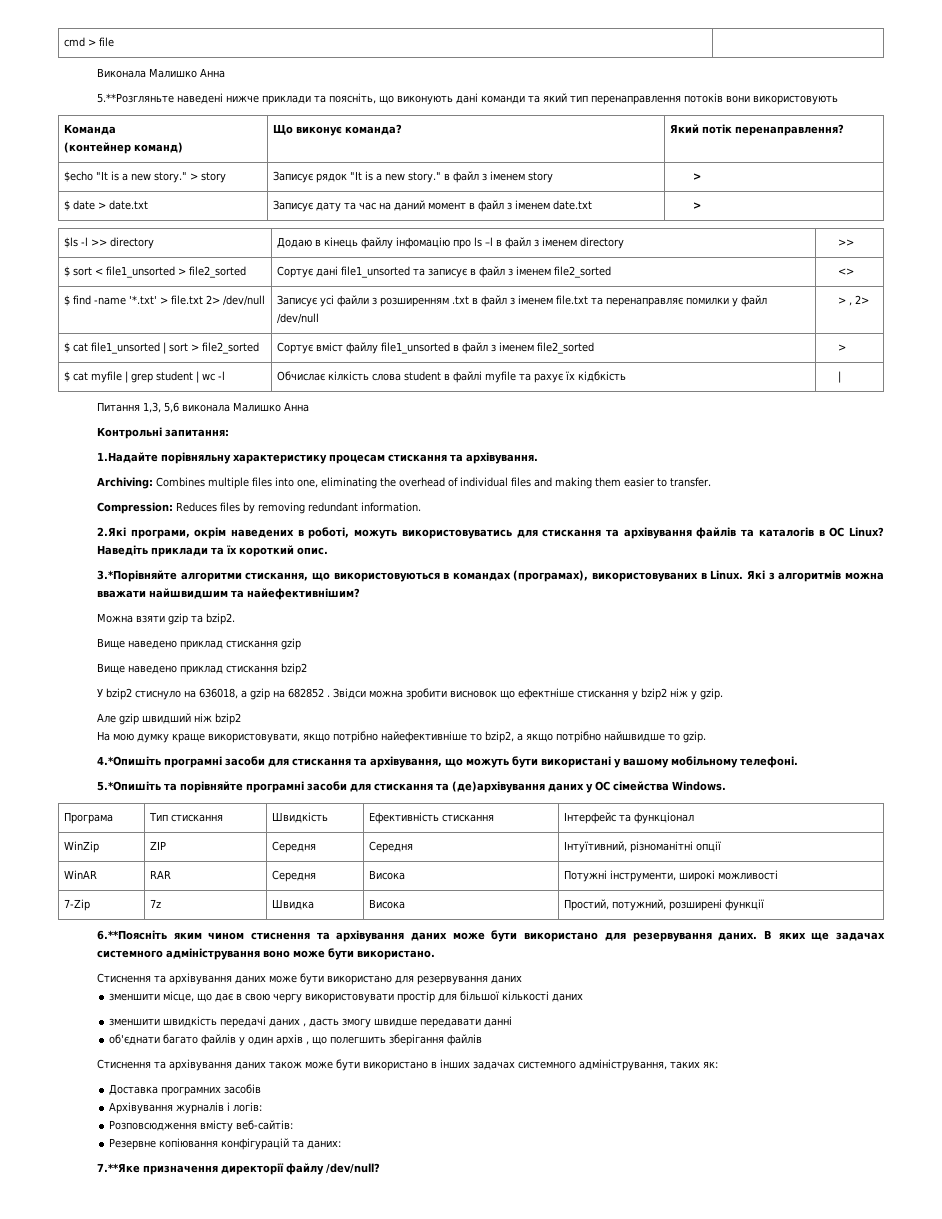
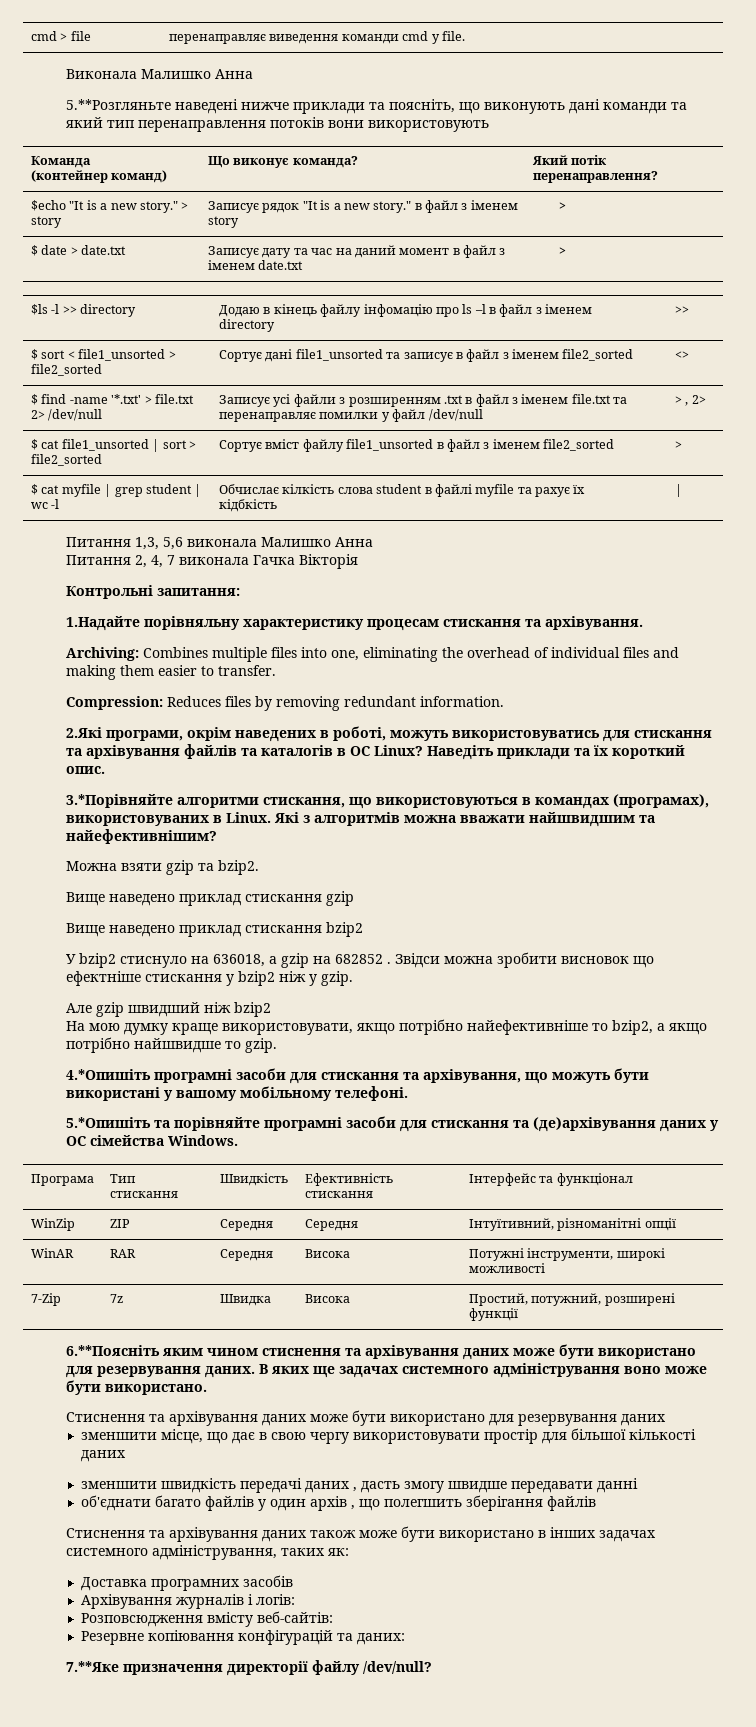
- cmd > file |
+ cmd > file | перенаправляє виведення команди cmd у file.
+ Питання 2, 4, 7 виконала Гачка Вікторія

